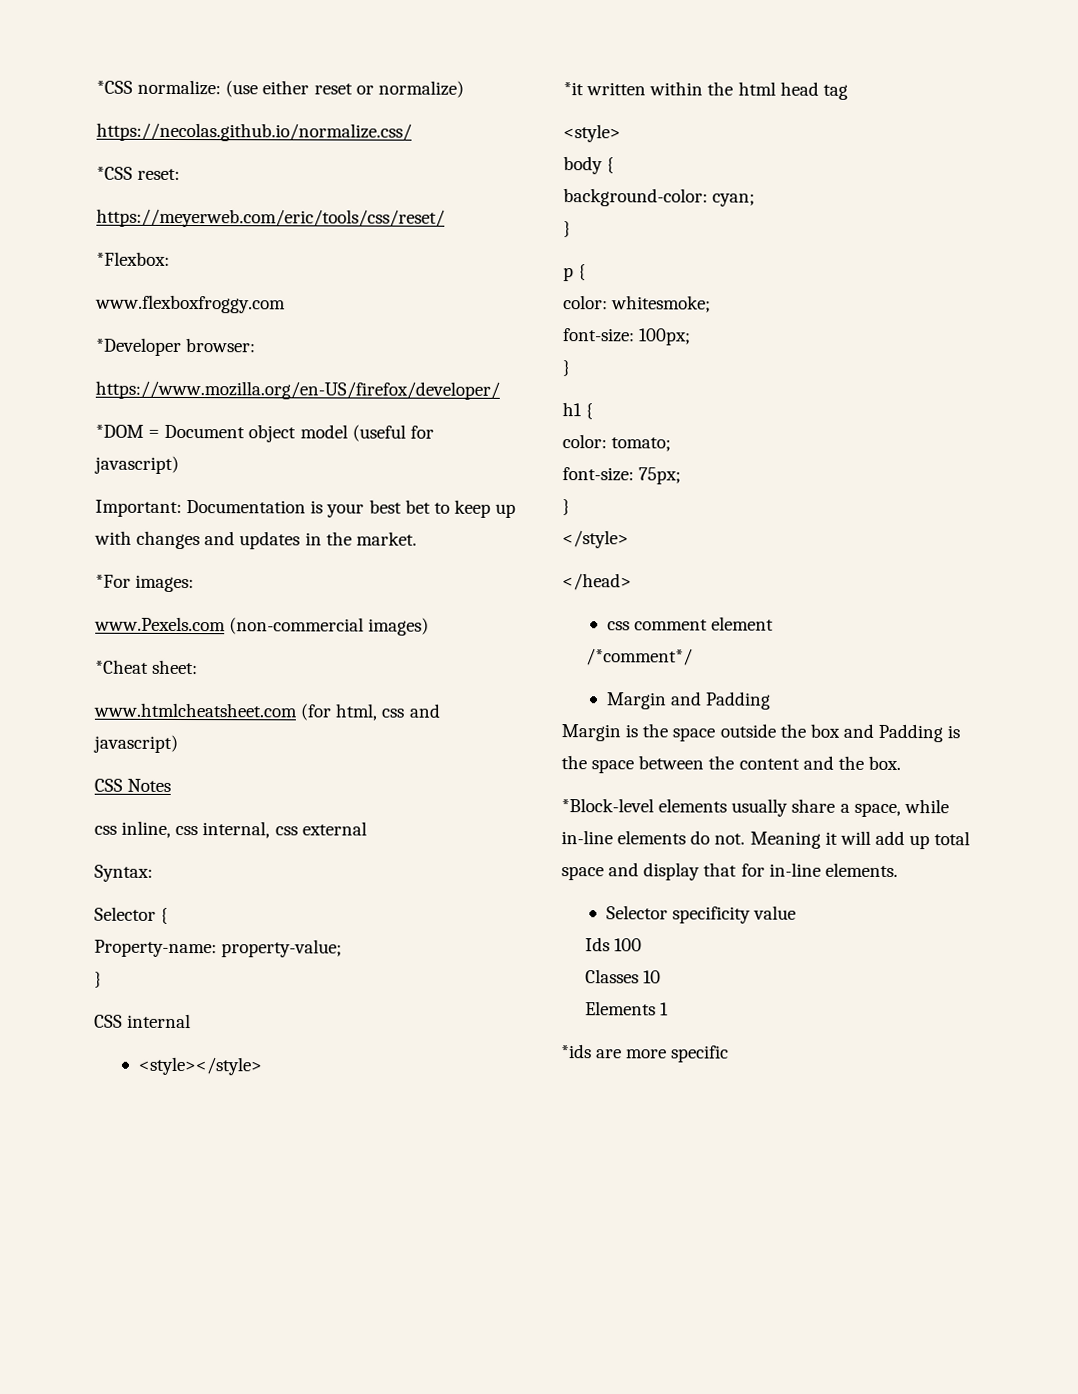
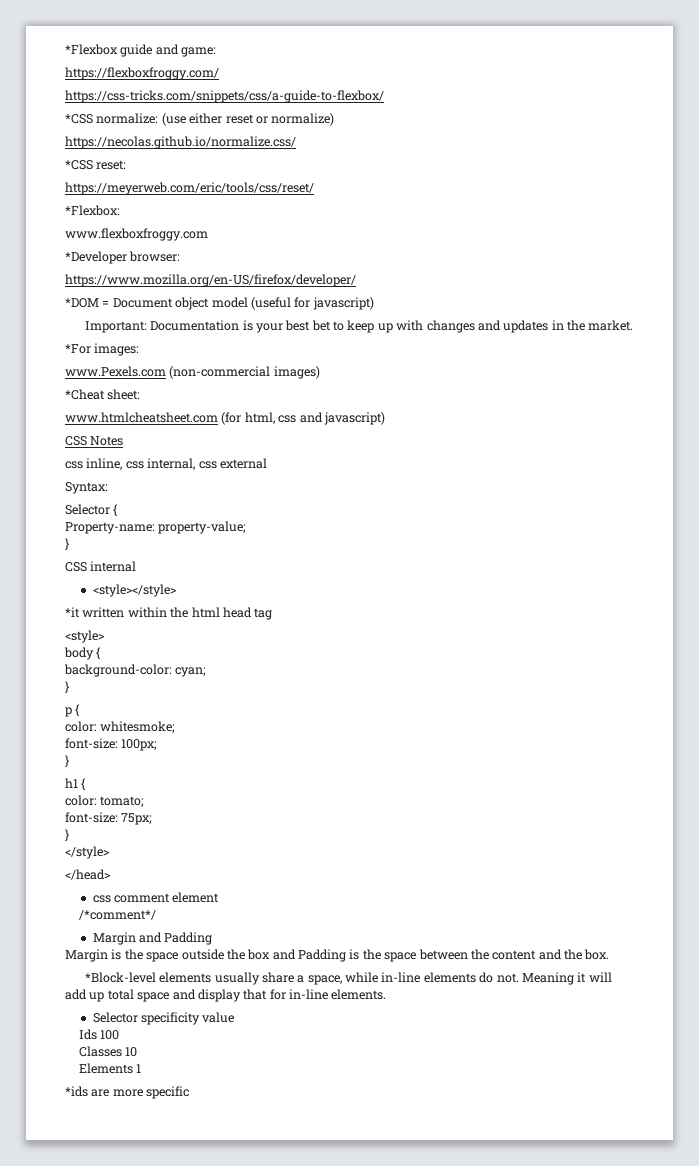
+ *Flexbox guide and game:
+ https://flexboxfroggy.com/
+ https://css-tricks.com/snippets/css/a-guide-to-flexbox/

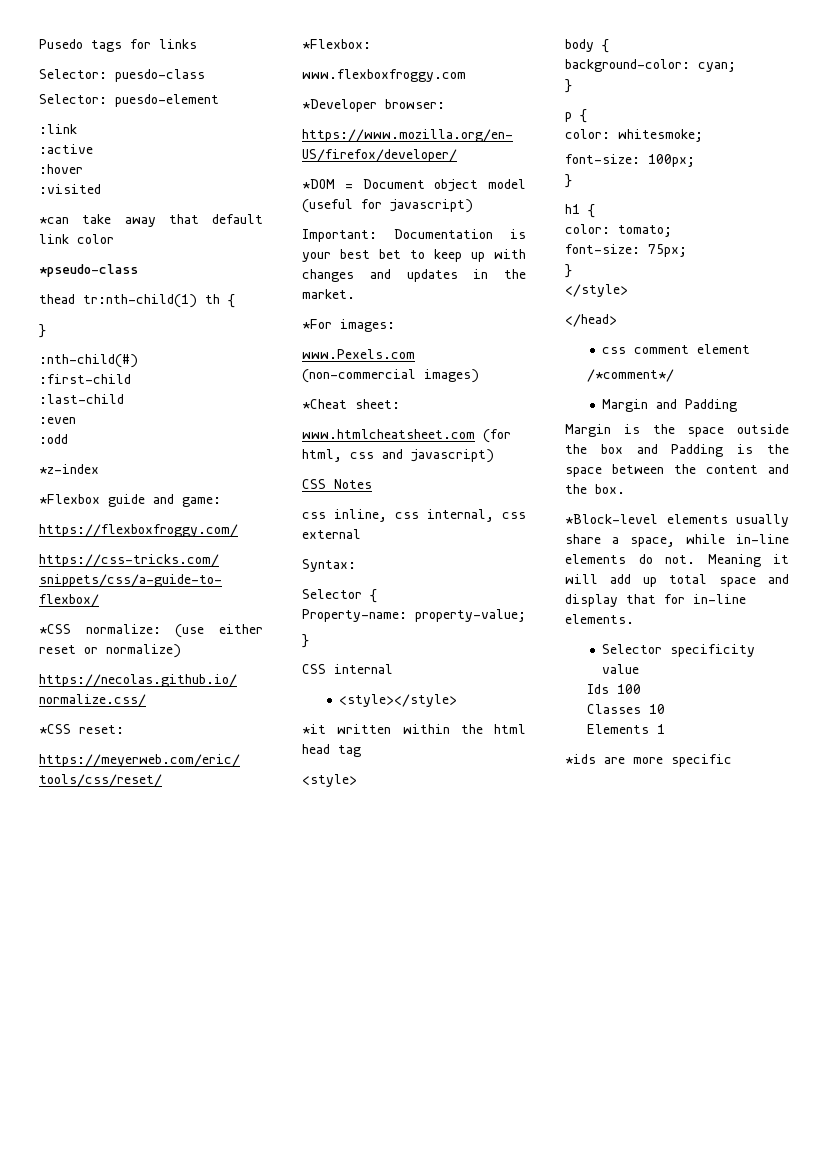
+ Pusedo tags for links
+ Selector: puesdo-class
+ Selector: puesdo-element
+ :link
+ :active
+ :hover
+ :visited
+ *can take away that default link color
+ *pseudo-class
+ thead tr:nth-child(1) th {
+ }
+ :nth-child(#)
+ :first-child
+ :last-child
+ :even
+ :odd
+ *z-index

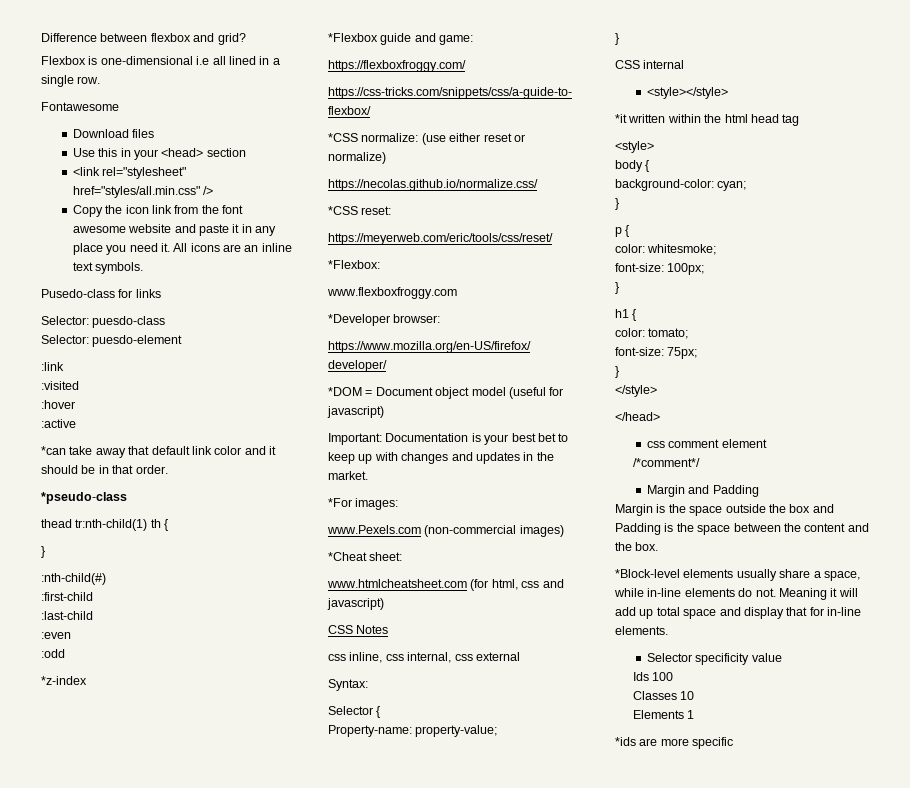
- Pusedo tags for links
+ Difference between flexbox and grid?
+ Flexbox is one-dimensional i.e all lined in a single row.
+ Fontawesome
+ Download files
+ Use this in your <head> section
+ <link rel="stylesheet" href="styles/all.min.css" />
+ Copy the icon link from the font awesome website and paste it in any place you need it. All icons are an inline text symbols.
+ Pusedo-class for links
- :active
+ :visited
- :visited
+ :active
- *can take away that default link color
+ *can take away that default link color and it should be in that order.

